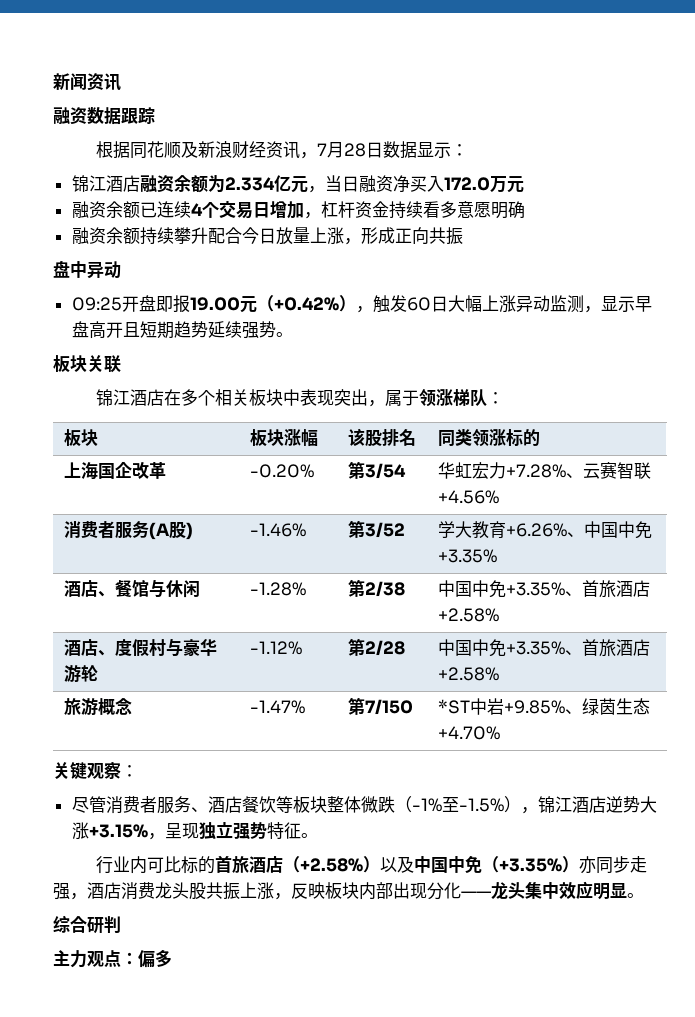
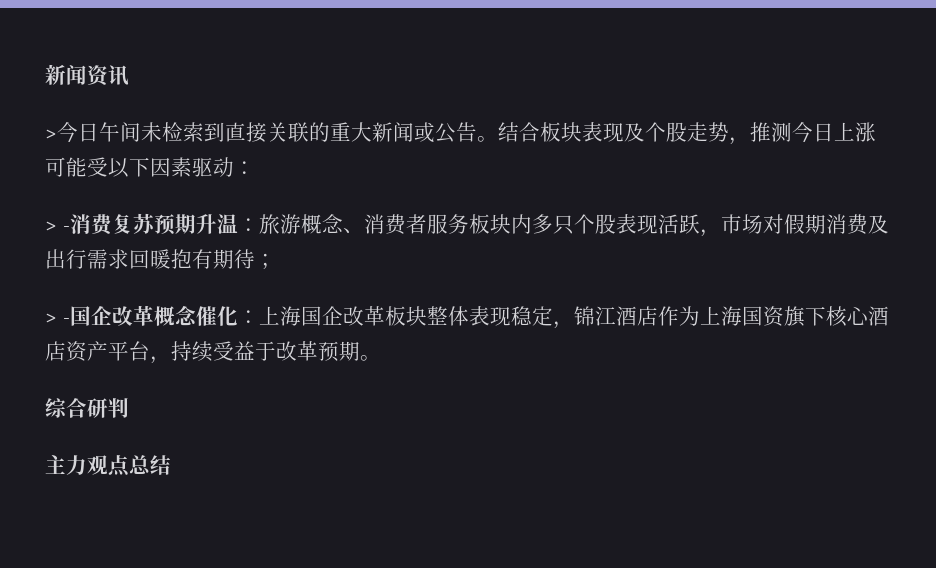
- 融资数据跟踪
- 根据同花顺及新浪财经资讯，7月28日数据显示：
- 锦江酒店融资余额为2.334亿元，当日融资净买入172.0万元
- 融资余额已连续4个交易日增加，杠杆资金持续看多意愿明确
- 融资余额持续攀升配合今日放量上涨，形成正向共振
- 盘中异动
- 09:25开盘即报19.00元（+0.42%），触发60日大幅上涨异动监测，显示早盘高开且短期趋势延续强势。
- 板块关联
- 锦江酒店在多个相关板块中表现突出，属于领涨梯队：
- 板块 | 板块涨幅 | 该股排名 | 同类领涨标的
- 上海国企改革 | -0.20% | 第3/54 | 华虹宏力+7.28%、云赛智联+4.56%
- 消费者服务(A股) | -1.46% | 第3/52 | 学大教育+6.26%、中国中免+3.35%
- 酒店、餐馆与休闲 | -1.28% | 第2/38 | 中国中免+3.35%、首旅酒店+2.58%
- 酒店、度假村与豪华游轮 | -1.12% | 第2/28 | 中国中免+3.35%、首旅酒店+2.58%
- 旅游概念 | -1.47% | 第7/150 | *ST中岩+9.85%、绿茵生态+4.70%
- 关键观察：
- 尽管消费者服务、酒店餐饮等板块整体微跌（-1%至-1.5%），锦江酒店逆势大涨+3.15%，呈现独立强势特征。
- 行业内可比标的首旅酒店（+2.58%）以及中国中免（+3.35%）亦同步走强，酒店消费龙头股共振上涨，反映板块内部出现分化——龙头集中效应明显。
+ >今日午间未检索到直接关联的重大新闻或公告。结合板块表现及个股走势，推测今日上涨可能受以下因素驱动：
+ > -消费复苏预期升温：旅游概念、消费者服务板块内多只个股表现活跃，市场对假期消费及出行需求回暖抱有期待；
+ > -国企改革概念催化：上海国企改革板块整体表现稳定，锦江酒店作为上海国资旗下核心酒店资产平台，持续受益于改革预期。
- 主力观点：偏多
+ 主力观点总结

